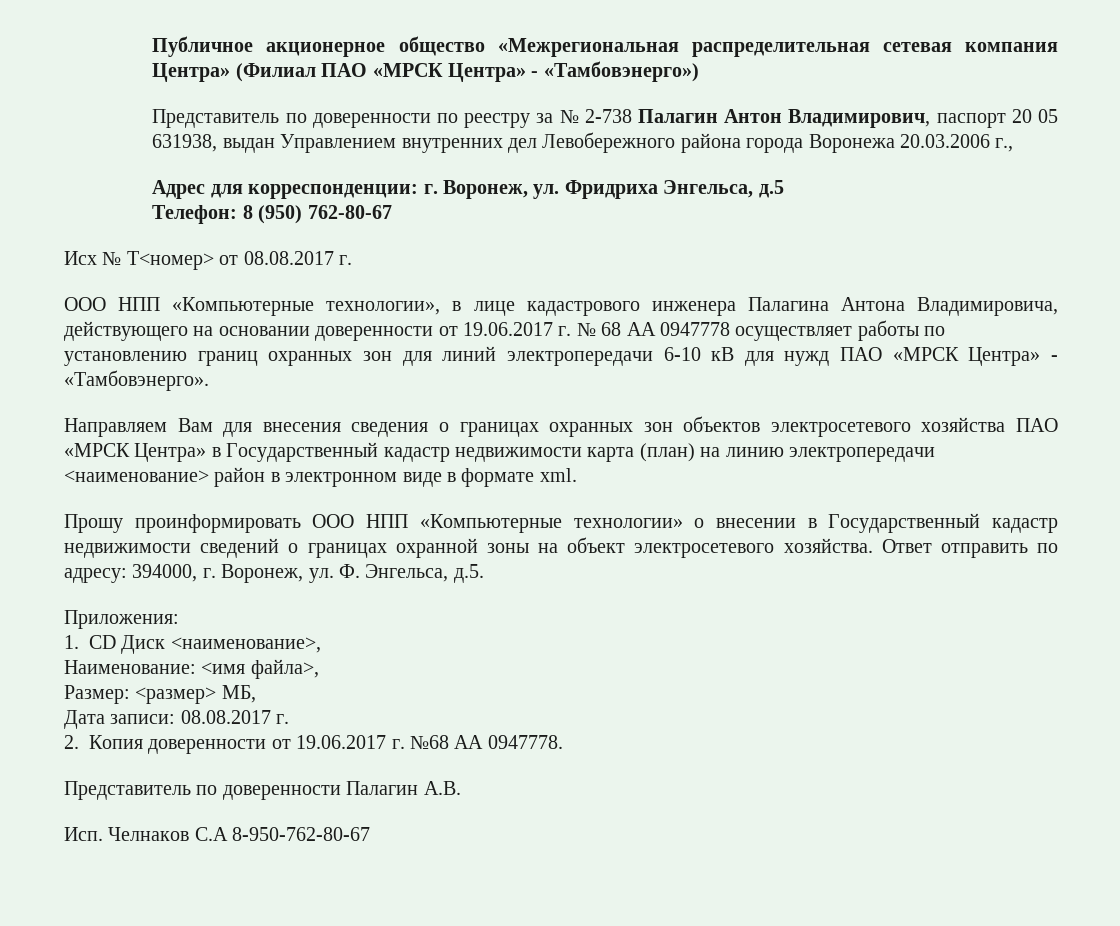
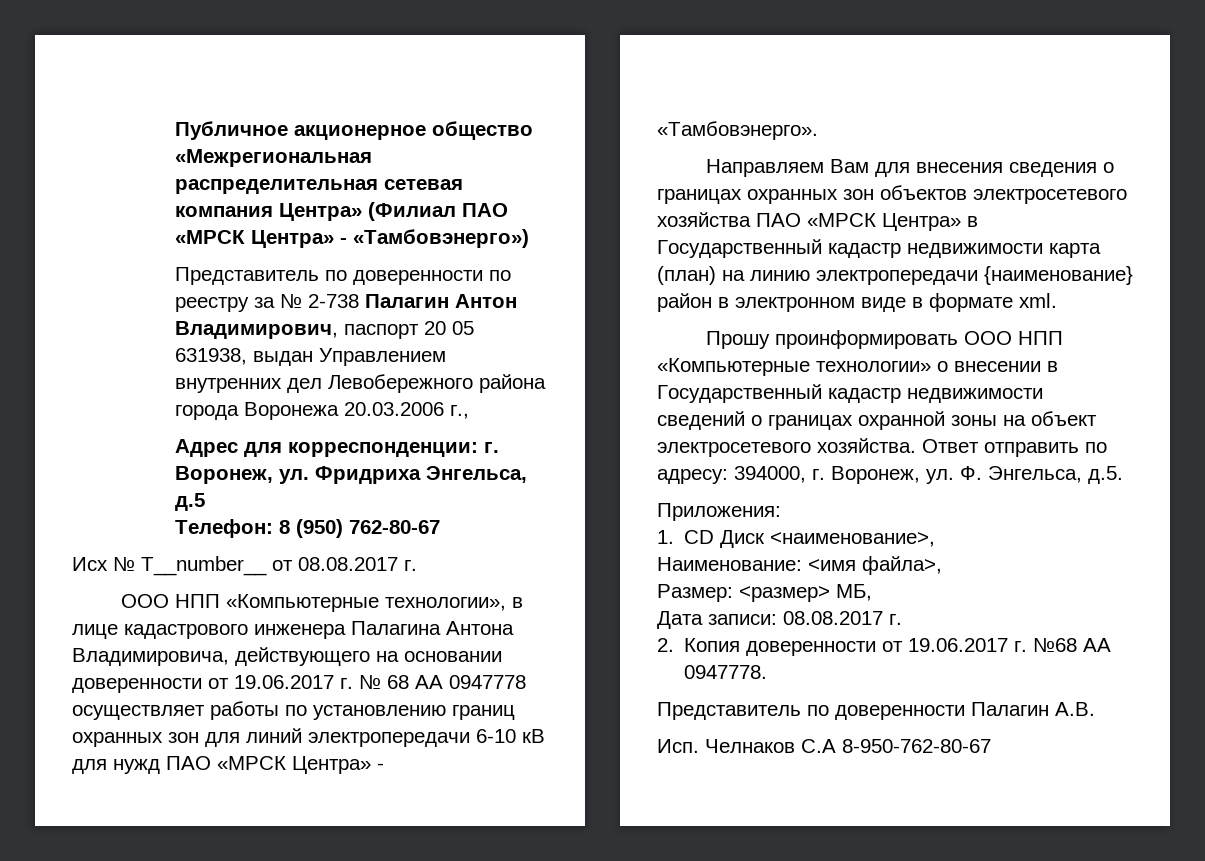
- Исх № Т<номер> от 08.08.2017 г.
+ Исх № Т__number__ от 08.08.2017 г.
- Направляем Вам для внесения сведения о границах охранных зон объектов электросетевого хозяйства ПАО «МРСК Центра» в Государственный кадастр недвижимости карта (план) на линию электропередачи <наименование> район в электронном виде в формате xml.
+ Направляем Вам для внесения сведения о границах охранных зон объектов электросетевого хозяйства ПАО «МРСК Центра» в Государственный кадастр недвижимости карта (план) на линию электропередачи {наименование} район в электронном виде в формате xml.

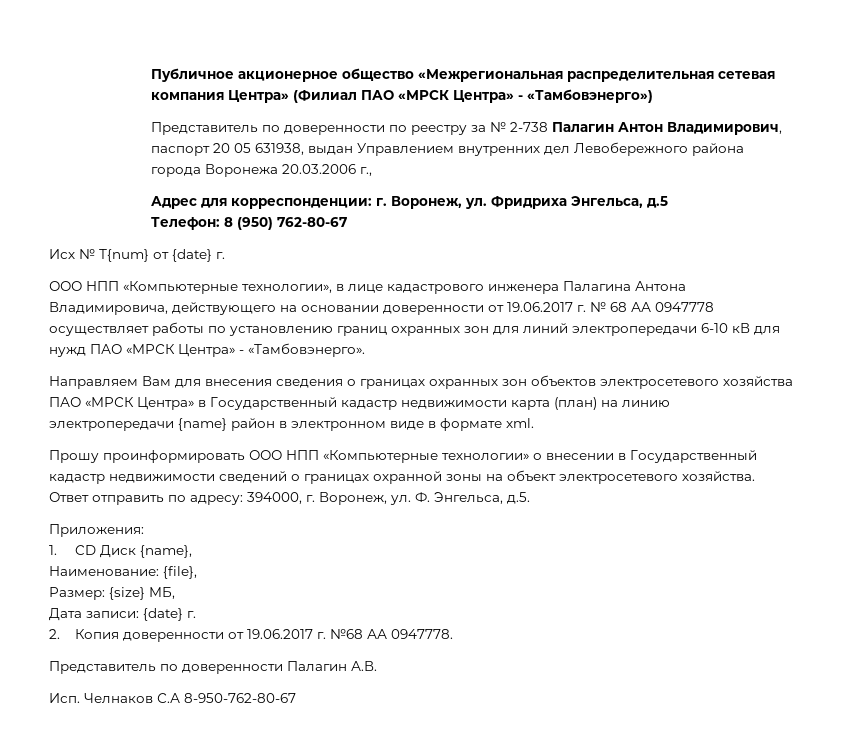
- Исх № Т__number__ от 08.08.2017 г.
+ Исх № Т{num} от {date} г.
- Направляем Вам для внесения сведения о границах охранных зон объектов электросетевого хозяйства ПАО «МРСК Центра» в Государственный кадастр недвижимости карта (план) на линию электропередачи {наименование} район в электронном виде в формате xml.
+ Направляем Вам для внесения сведения о границах охранных зон объектов электросетевого хозяйства ПАО «МРСК Центра» в Государственный кадастр недвижимости карта (план) на линию электропередачи {name} район в электронном виде в формате xml.
- 1. CD Диск <наименование>,
+ 1. CD Диск {name},
- Наименование: <имя файла>,
+ Наименование: {file},
- Размер: <размер> МБ,
+ Размер: {size} МБ,
- Дата записи: 08.08.2017 г.
+ Дата записи: {date} г.

